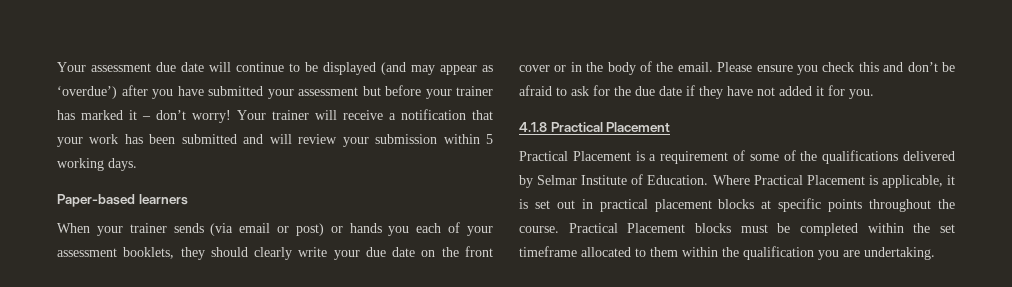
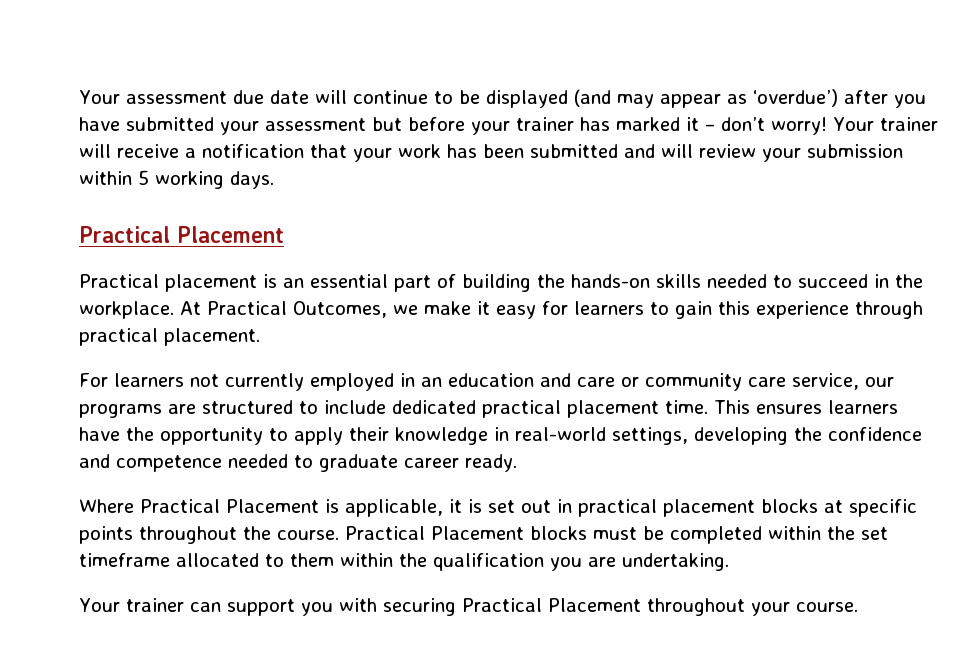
  Your trainer will receive a notification that your work has been submitted and will review your submission within 5 working days.
- Paper-based learners
- When your trainer sends (via email or post) or hands you each of your assessment booklets, they should clearly write your due date on the front cover or in the body of the email. Please ensure you check this and don’t be afraid to ask for the due date if they have not added it for you.
- 4.1.8 Practical Placement
- Practical Placement is a requirement of some of the qualifications delivered by Selmar Institute of Education. Where Practical Placement is applicable, it is set out in practical placement blocks at specific points throughout the course.
+ Practical Placement
+ Practical placement is an essential part of building the hands-on skills needed to succeed in the workplace. At Practical Outcomes, we make it easy for learners to gain this experience through practical placement.
+ For learners not currently employed in an education and care or community care service, our programs are structured to include dedicated practical placement time. This ensures learners have the opportunity to apply their knowledge in real-world settings, developing the confidence and competence needed to graduate career ready.
+ Where Practical Placement is applicable, it is set out in practical placement blocks at specific points throughout the course.
+ Your trainer can support you with securing Practical Placement throughout your course.

